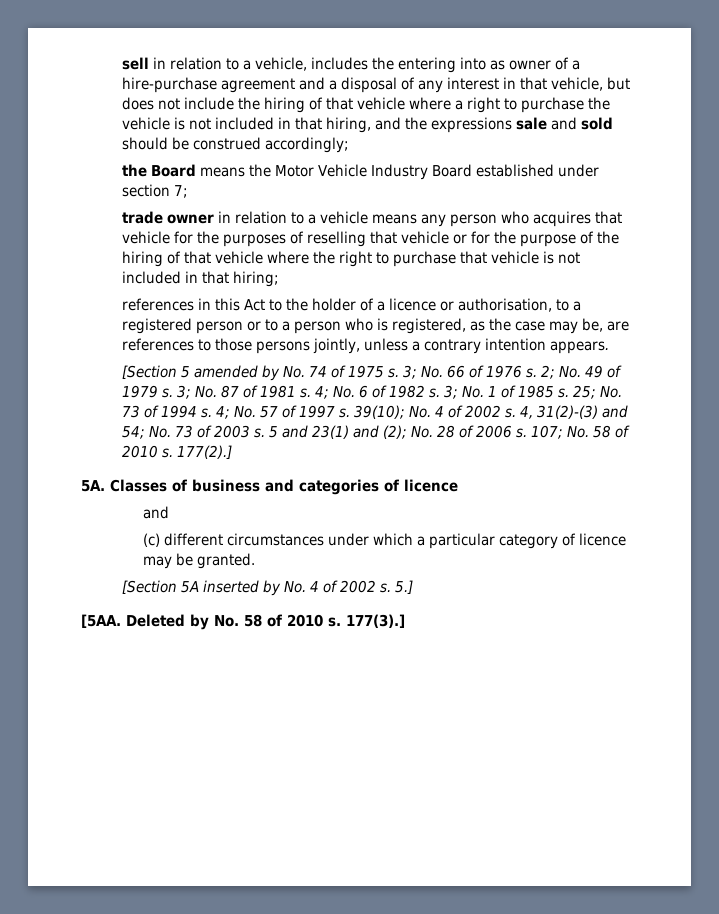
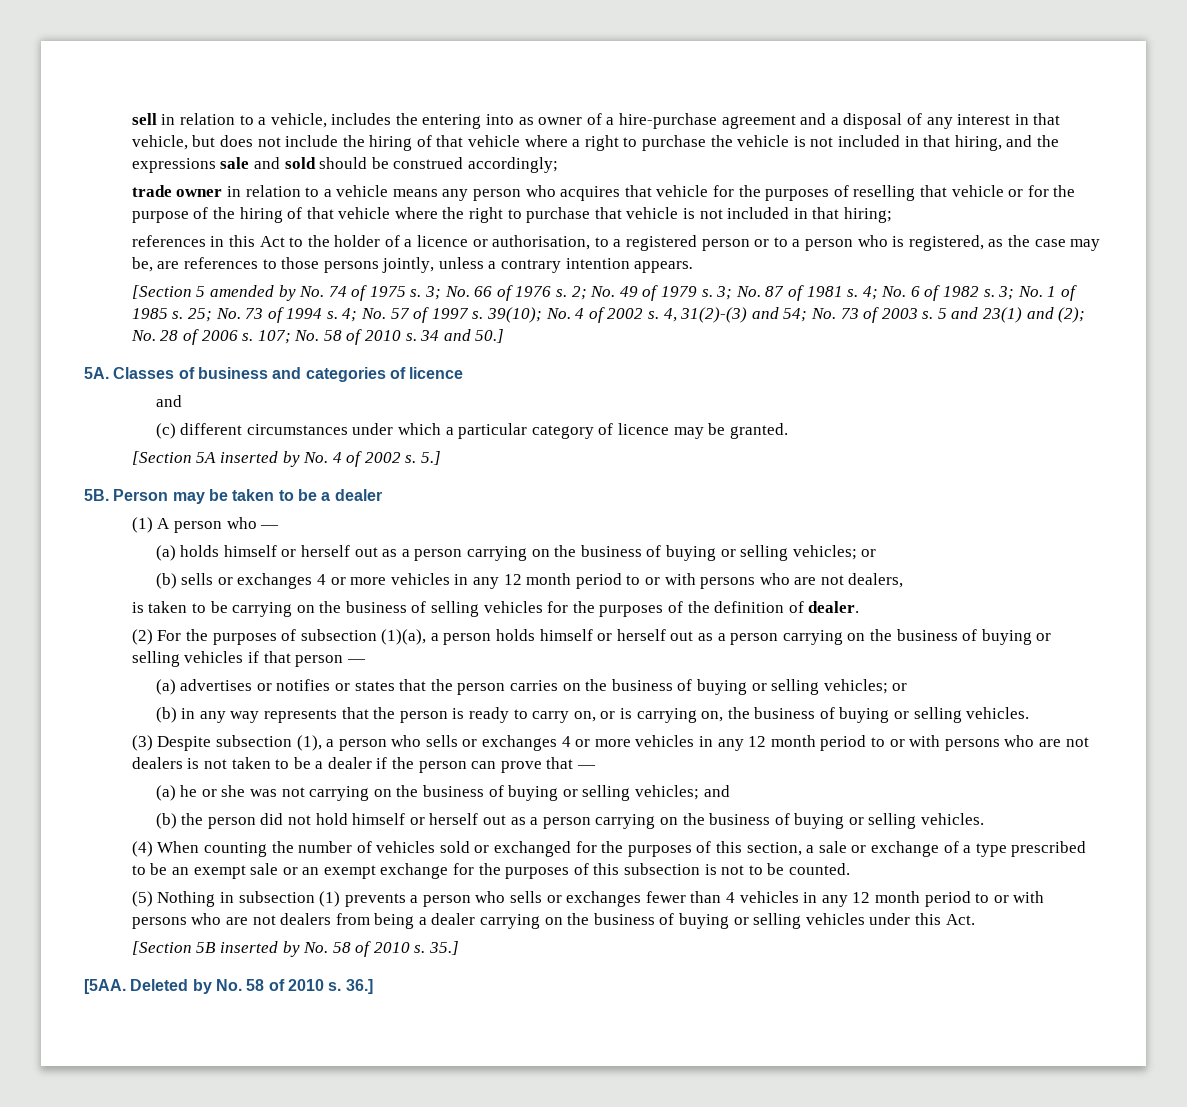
- the Board means the Motor Vehicle Industry Board established under section 7;
- 177(2).]
+ 34 and 50.]
+ 5B. Person may be taken to be a dealer
+ (1) A person who —
+ (a) holds himself or herself out as a person carrying on the business of buying or selling vehicles; or
+ (b) sells or exchanges 4 or more vehicles in any 12 month period to or with persons who are not dealers,
+ is taken to be carrying on the business of selling vehicles for the purposes of the definition of dealer.
+ (2) For the purposes of subsection (1)(a), a person holds himself or herself out as a person carrying on the business of buying or selling vehicles if that person —
+ (a) advertises or notifies or states that the person carries on the business of buying or selling vehicles; or
+ (b) in any way represents that the person is ready to carry on, or is carrying on, the business of buying or selling vehicles.
+ (3) Despite subsection (1), a person who sells or exchanges 4 or more vehicles in any 12 month period to or with persons who are not dealers is not taken to be a dealer if the person can prove that —
+ (a) he or she was not carrying on the business of buying or selling vehicles; and
+ (b) the person did not hold himself or herself out as a person carrying on the business of buying or selling vehicles.
+ (4) When counting the number of vehicles sold or exchanged for the purposes of this section, a sale or exchange of a type prescribed to be an exempt sale or an exempt exchange for the purposes of this subsection is not to be counted.
+ (5) Nothing in subsection (1) prevents a person who sells or exchanges fewer than 4 vehicles in any 12 month period to or with persons who are not dealers from being a dealer carrying on the business of buying or selling vehicles under this Act.
+ [Section 5B inserted by No. 58 of 2010 s. 35.]
- 177(3).]
+ 36.]

